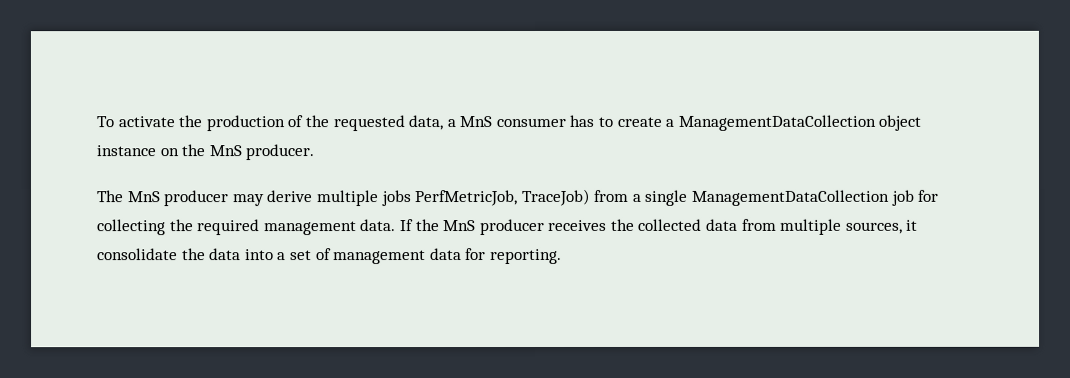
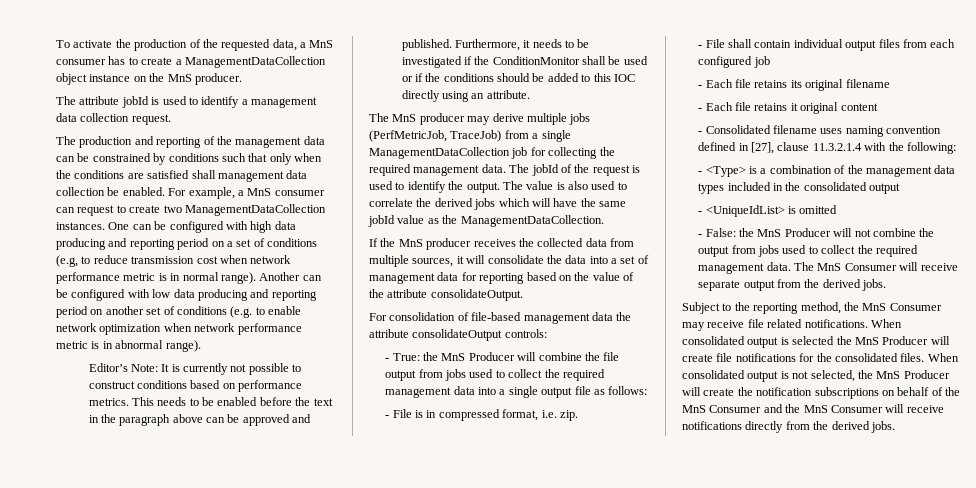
+ The attribute jobId is used to identify a management data collection request.
+ The production and reporting of the management data can be constrained by conditions such that only when the conditions are satisfied shall management data collection be enabled. For example, a MnS consumer can request to create two ManagementDataCollection instances. One can be configured with high data producing and reporting period on a set of conditions (e.g, to reduce transmission cost when network performance metric is in normal range). Another can be configured with low data producing and reporting period on another set of conditions (e.g. to enable network optimization when network performance metric is in abnormal range).
+ Editor’s Note: It is currently not possible to construct conditions based on performance metrics. This needs to be enabled before the text in the paragraph above can be approved and published. Furthermore, it needs to be investigated if the ConditionMonitor shall be used or if the conditions should be added to this IOC directly using an attribute.
- The MnS producer may derive multiple jobs PerfMetricJob, TraceJob) from a single ManagementDataCollection job for collecting the required management data. If the MnS producer receives the collected data from multiple sources, it consolidate the data into a set of management data for reporting.
+ The MnS producer may derive multiple jobs (PerfMetricJob, TraceJob) from a single ManagementDataCollection job for collecting the required management data. The jobId of the request is used to identify the output. The value is also used to correlate the derived jobs which will have the same jobId value as the ManagementDataCollection.
+ If the MnS producer receives the collected data from multiple sources, it will consolidate the data into a set of management data for reporting based on the value of the attribute consolidateOutput.
+ For consolidation of file-based management data the attribute consolidateOutput controls:
+ - True: the MnS Producer will combine the file output from jobs used to collect the required management data into a single output file as follows:
+ - File is in compressed format, i.e. zip.
+ - File shall contain individual output files from each configured job
+ - Each file retains its original filename
+ - Each file retains it original content
+ - Consolidated filename uses naming convention defined in [27], clause 11.3.2.1.4 with the following:
+ - <Type> is a combination of the management data types included in the consolidated output
+ - <UniqueIdList> is omitted
+ - False: the MnS Producer will not combine the output from jobs used to collect the required management data. The MnS Consumer will receive separate output from the derived jobs.
+ Subject to the reporting method, the MnS Consumer may receive file related notifications. When consolidated output is selected the MnS Producer will create file notifications for the consolidated files. When consolidated output is not selected, the MnS Producer will create the notification subscriptions on behalf of the MnS Consumer and the MnS Consumer will receive notifications directly from the derived jobs.

